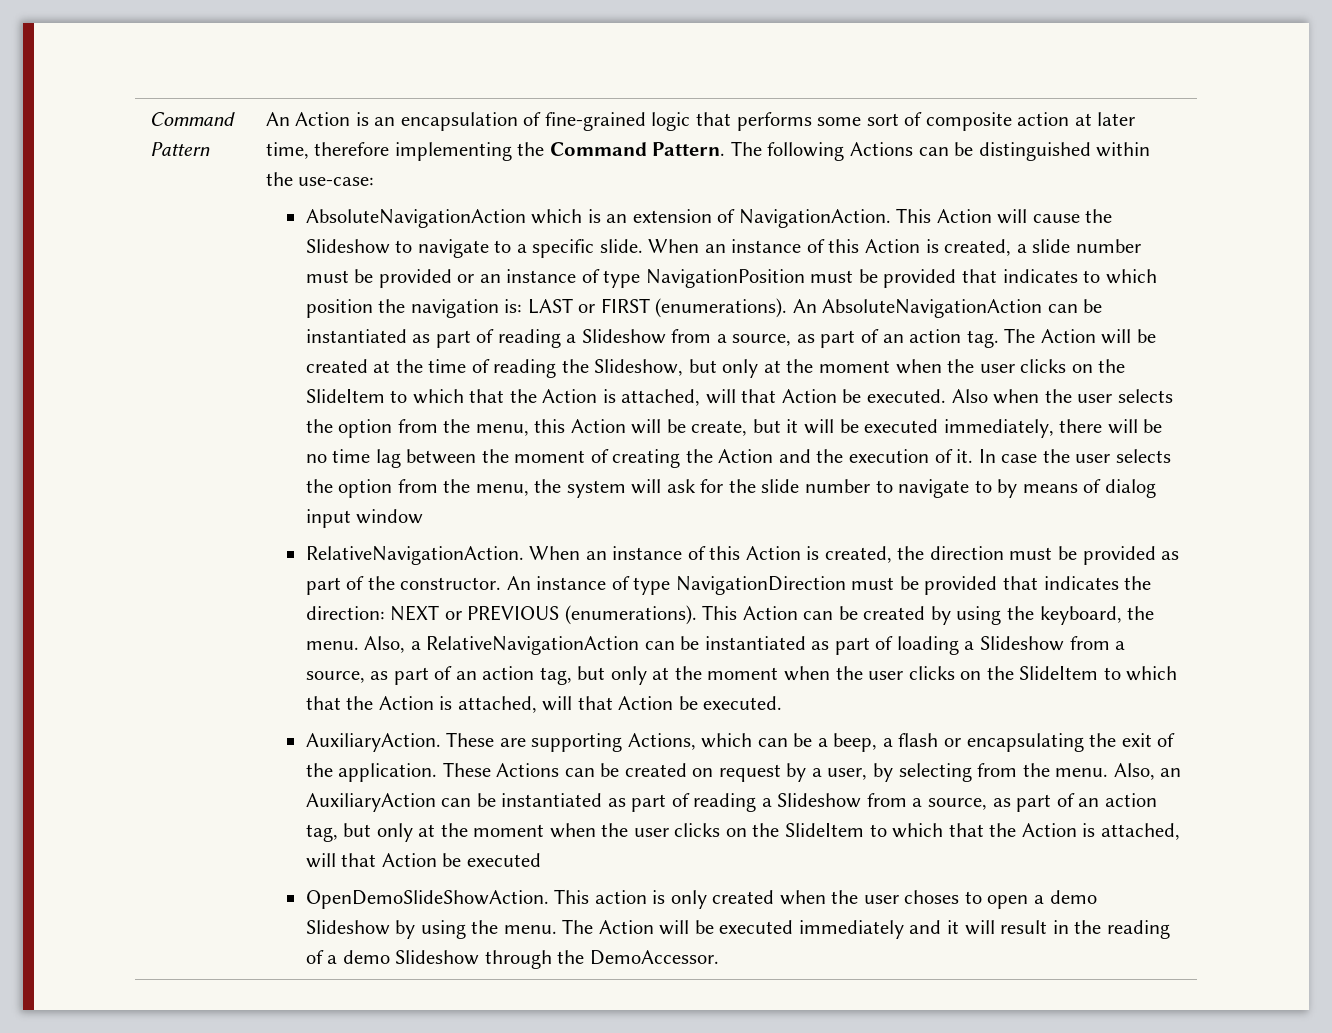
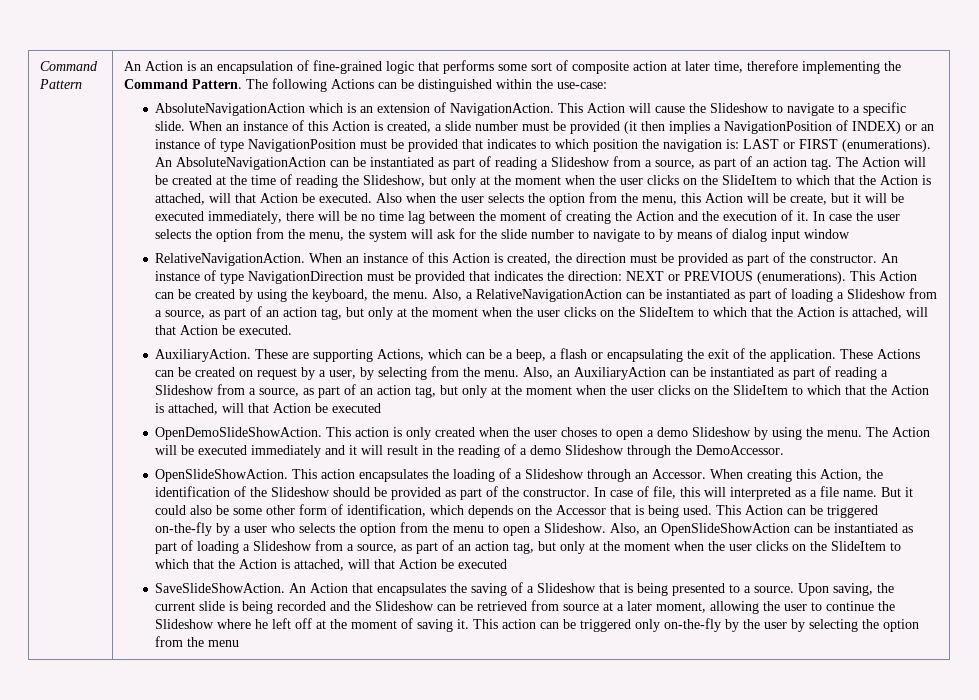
- When an instance of this Action is created, a slide number must be provided or an instance of type NavigationPosition must be provided that indicates to which position the navigation is: LAST or FIRST (enumerations).
+ When an instance of this Action is created, a slide number must be provided (it then implies a NavigationPosition of INDEX) or an instance of type NavigationPosition must be provided that indicates to which position the navigation is: LAST or FIRST (enumerations).
+ OpenSlideShowAction. This action encapsulates the loading of a Slideshow through an Accessor. When creating this Action, the identification of the Slideshow should be provided as part of the constructor. In case of file, this will interpreted as a file name. But it could also be some other form of identification, which depends on the Accessor that is being used. This Action can be triggered on-the-fly by a user who selects the option from the menu to open a Slideshow. Also, an OpenSlideShowAction can be instantiated as part of loading a Slideshow from a source, as part of an action tag, but only at the moment when the user clicks on the SlideItem to which that the Action is attached, will that Action be executed
+ SaveSlideShowAction. An Action that encapsulates the saving of a Slideshow that is being presented to a source. Upon saving, the current slide is being recorded and the Slideshow can be retrieved from source at a later moment, allowing the user to continue the Slideshow where he left off at the moment of saving it. This action can be triggered only on-the-fly by the user by selecting the option from the menu

